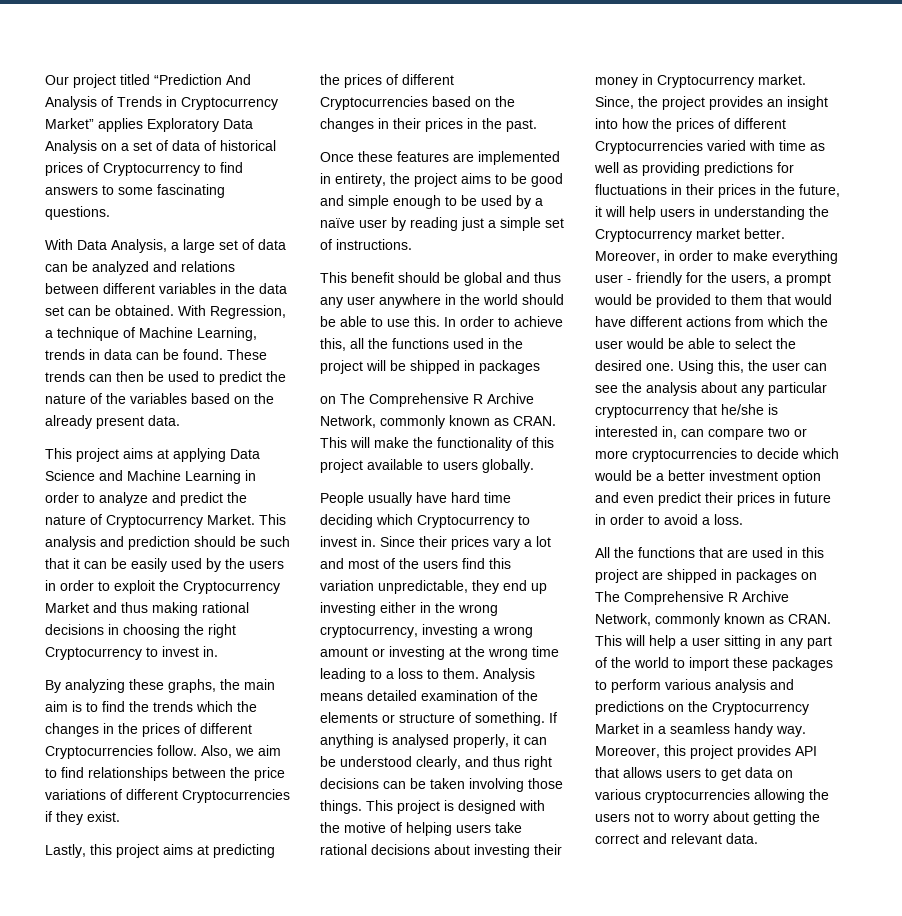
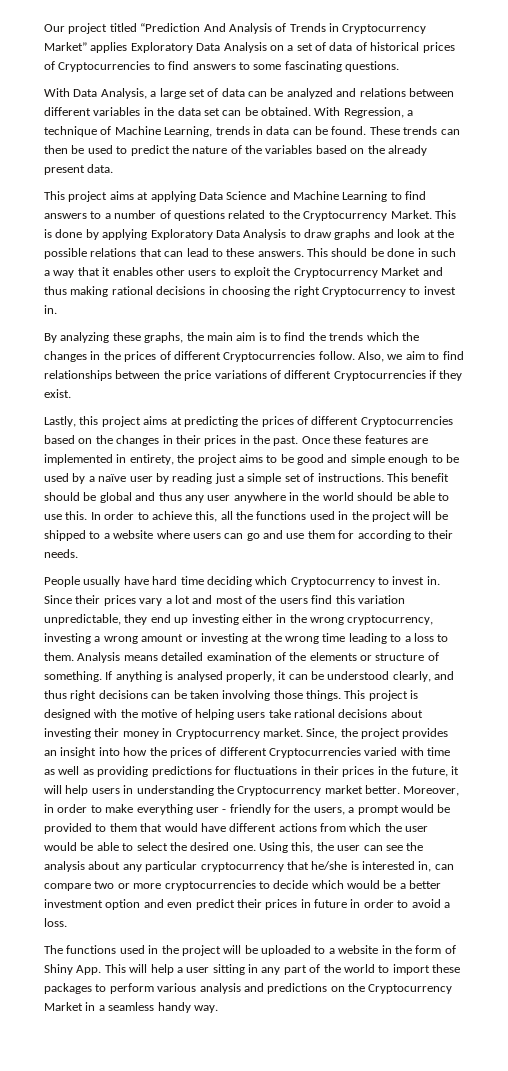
- Our project titled “Prediction And Analysis of Trends in Cryptocurrency Market” applies Exploratory Data Analysis on a set of data of historical prices of Cryptocurrency to find answers to some fascinating questions.
+ Our project titled “Prediction And Analysis of Trends in Cryptocurrency Market” applies Exploratory Data Analysis on a set of data of historical prices of Cryptocurrencies to find answers to some fascinating questions.
- This project aims at applying Data Science and Machine Learning in order to analyze and predict the nature of Cryptocurrency Market. This analysis and prediction should be such that it can be easily used by the users in order to exploit the Cryptocurrency Market and thus making rational decisions in choosing the right Cryptocurrency to invest in.
+ This project aims at applying Data Science and Machine Learning to find answers to a number of questions related to the Cryptocurrency Market. This is done by applying Exploratory Data Analysis to draw graphs and look at the possible relations that can lead to these answers. This should be done in such a way that it enables other users to exploit the Cryptocurrency Market and thus making rational decisions in choosing the right Cryptocurrency to invest in.
- Lastly, this project aims at predicting the prices of different Cryptocurrencies based on the changes in their prices in the past.
- Once these features are implemented in entirety, the project aims to be good and simple enough to be used by a naïve user by reading just a simple set of instructions.
- This benefit should be global and thus any user anywhere in the world should be able to use this.
+ Lastly, this project aims at predicting the prices of different Cryptocurrencies based on the changes in their prices in the past. Once these features are implemented in entirety, the project aims to be good and simple enough to be used by a naïve user by reading just a simple set of instructions. This benefit should be global and thus any user anywhere in the world should be able to use this.
- In order to achieve this, all the functions used in the project will be shipped in packages
- on The Comprehensive R Archive Network, commonly known as CRAN. This will make the functionality of this project available to users globally.
+ In order to achieve this, all the functions used in the project will be shipped to a website where users can go and use them for according to their needs.
- All the functions that are used in this project are shipped in packages on The Comprehensive R Archive Network, commonly known as CRAN. This will help a user sitting in any part of the world to import these packages to perform various analysis and predictions on the Cryptocurrency Market in a seamless handy way. Moreover, this project provides API that allows users to get data on various cryptocurrencies allowing the users not to worry about getting the correct and relevant data.
+ The functions used in the project will be uploaded to a website in the form of Shiny App. This will help a user sitting in any part of the world to import these packages to perform various analysis and predictions on the Cryptocurrency Market in a seamless handy way.

